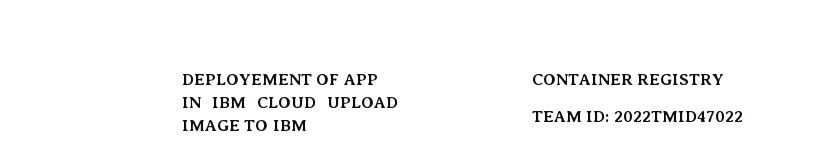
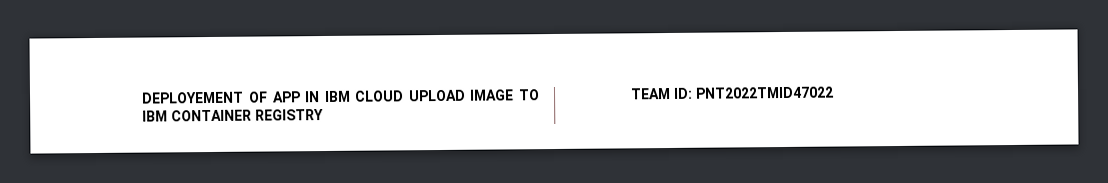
- TEAM ID: 2022TMID47022
+ TEAM ID: PNT2022TMID47022

